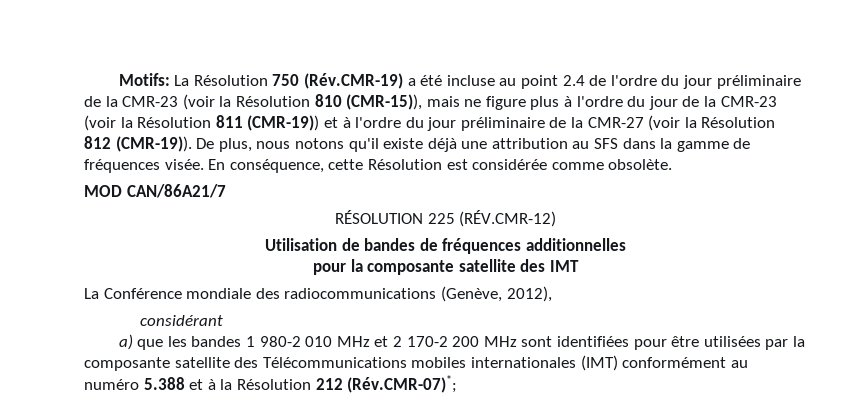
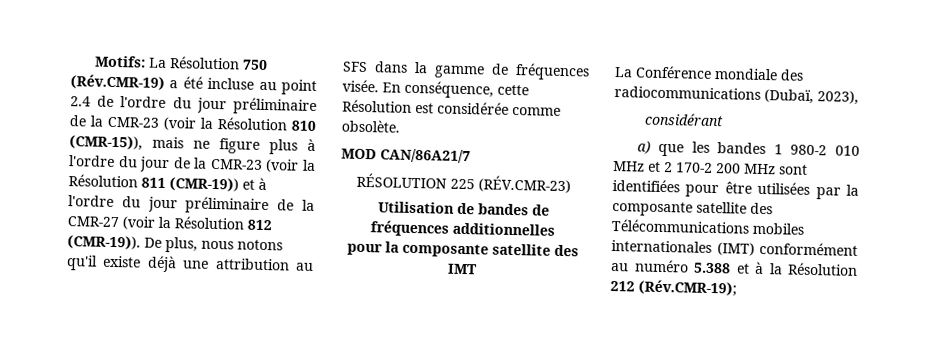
- RÉSOLUTION 225 (RÉV.CMR-12)
+ RÉSOLUTION 225 (RÉV.CMR-23)
- La Conférence mondiale des radiocommunications (Genève, 2012),
+ La Conférence mondiale des radiocommunications (Dubaï, 2023),
- a) que les bandes 1 980-2 010 MHz et 2 170-2 200 MHz sont identifiées pour être utilisées par la composante satellite des Télécommunications mobiles internationales (IMT) conformément au numéro 5.388 et à la Résolution 212 (Rév.CMR-07)*;
+ a) que les bandes 1 980-2 010 MHz et 2 170-2 200 MHz sont identifiées pour être utilisées par la composante satellite des Télécommunications mobiles internationales (IMT) conformément au numéro 5.388 et à la Résolution 212 (Rév.CMR-19);

